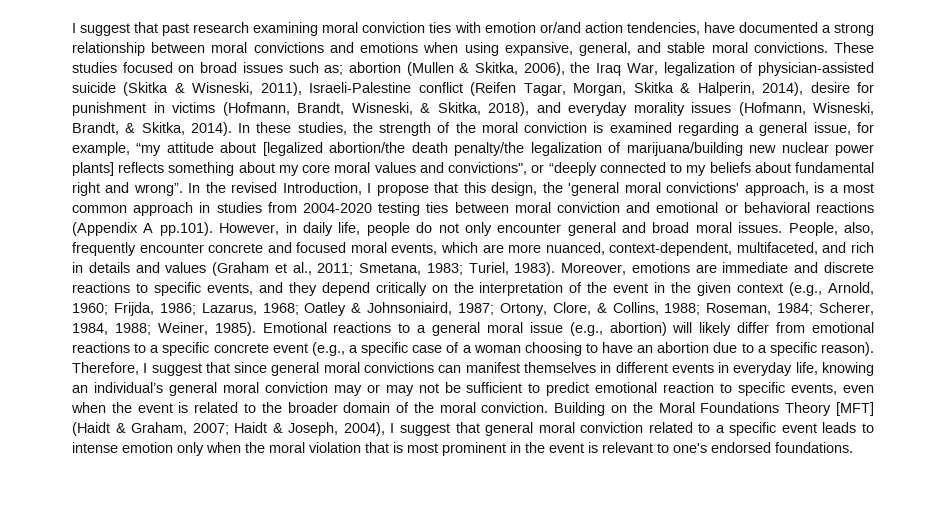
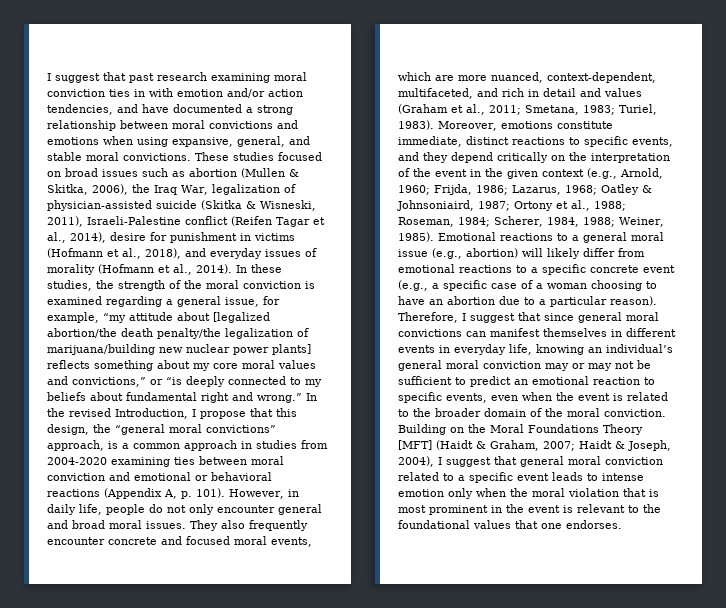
- I suggest that past research examining moral conviction ties with emotion or/and action tendencies, have documented a strong relationship between moral convictions and emotions when using expansive, general, and stable moral convictions.
+ I suggest that past research examining moral conviction ties in with emotion and/or action tendencies, and have documented a strong relationship between moral convictions and emotions when using expansive, general, and stable moral convictions.
- These studies focused on broad issues such as; abortion (Mullen & Skitka, 2006), the Iraq War, legalization of physician-assisted suicide (Skitka & Wisneski, 2011), Israeli-Palestine conflict (Reifen Tagar, Morgan, Skitka & Halperin, 2014), desire for punishment in victims (Hofmann, Brandt, Wisneski, & Skitka, 2018), and everyday morality issues (Hofmann, Wisneski, Brandt, & Skitka, 2014).
+ These studies focused on broad issues such as abortion (Mullen & Skitka, 2006), the Iraq War, legalization of physician-assisted suicide (Skitka & Wisneski, 2011), Israeli-Palestine conflict (Reifen Tagar et al., 2014), desire for punishment in victims (Hofmann et al., 2018), and everyday issues of morality (Hofmann et al., 2014).
- In these studies, the strength of the moral conviction is examined regarding a general issue, for example, “my attitude about [legalized abortion/the death penalty/the legalization of marijuana/building new nuclear power plants] reflects something about my core moral values and convictions", or “deeply connected to my beliefs about fundamental right and wrong”.
+ In these studies, the strength of the moral conviction is examined regarding a general issue, for example, “my attitude about [legalized abortion/the death penalty/the legalization of marijuana/building new nuclear power plants] reflects something about my core moral values and convictions,” or “is deeply connected to my beliefs about fundamental right and wrong.”
- In the revised Introduction, I propose that this design, the 'general moral convictions' approach, is a most common approach in studies from 2004-2020 testing ties between moral conviction and emotional or behavioral reactions (Appendix A pp.101). However, in daily life, people do not only encounter general and broad moral issues.
+ In the revised Introduction, I propose that this design, the “general moral convictions” approach, is a common approach in studies from 2004-2020 examining ties between moral conviction and emotional or behavioral reactions (Appendix A, p. 101). However, in daily life, people do not only encounter general and broad moral issues.
- People, also, frequently encounter concrete and focused moral events, which are more nuanced, context-dependent, multifaceted, and rich in details and values (Graham et al., 2011; Smetana, 1983; Turiel, 1983).
+ They also frequently encounter concrete and focused moral events, which are more nuanced, context-dependent, multifaceted, and rich in detail and values (Graham et al., 2011; Smetana, 1983; Turiel, 1983).
- Moreover, emotions are immediate and discrete reactions to specific events, and they depend critically on the interpretation of the event in the given context (e.g., Arnold, 1960; Frijda, 1986; Lazarus, 1968; Oatley & Johnsoniaird, 1987; Ortony, Clore, & Collins, 1988; Roseman, 1984; Scherer, 1984, 1988; Weiner, 1985).
+ Moreover, emotions constitute immediate, distinct reactions to specific events, and they depend critically on the interpretation of the event in the given context (e.g., Arnold, 1960; Frijda, 1986; Lazarus, 1968; Oatley & Johnsoniaird, 1987; Ortony et al., 1988; Roseman, 1984; Scherer, 1984, 1988; Weiner, 1985).
- Emotional reactions to a general moral issue (e.g., abortion) will likely differ from emotional reactions to a specific concrete event (e.g., a specific case of a woman choosing to have an abortion due to a specific reason).
+ Emotional reactions to a general moral issue (e.g., abortion) will likely differ from emotional reactions to a specific concrete event (e.g., a specific case of a woman choosing to have an abortion due to a particular reason).
- Therefore, I suggest that since general moral convictions can manifest themselves in different events in everyday life, knowing an individual’s general moral conviction may or may not be sufficient to predict emotional reaction to specific events, even when the event is related to the broader domain of the moral conviction.
+ Therefore, I suggest that since general moral convictions can manifest themselves in different events in everyday life, knowing an individual’s general moral conviction may or may not be sufficient to predict an emotional reaction to specific events, even when the event is related to the broader domain of the moral conviction.
- Building on the Moral Foundations Theory [MFT] (Haidt & Graham, 2007; Haidt & Joseph, 2004), I suggest that general moral conviction related to a specific event leads to intense emotion only when the moral violation that is most prominent in the event is relevant to one's endorsed foundations.
+ Building on the Moral Foundations Theory [MFT] (Haidt & Graham, 2007; Haidt & Joseph, 2004), I suggest that general moral conviction related to a specific event leads to intense emotion only when the moral violation that is most prominent in the event is relevant to the foundational values that one endorses.

